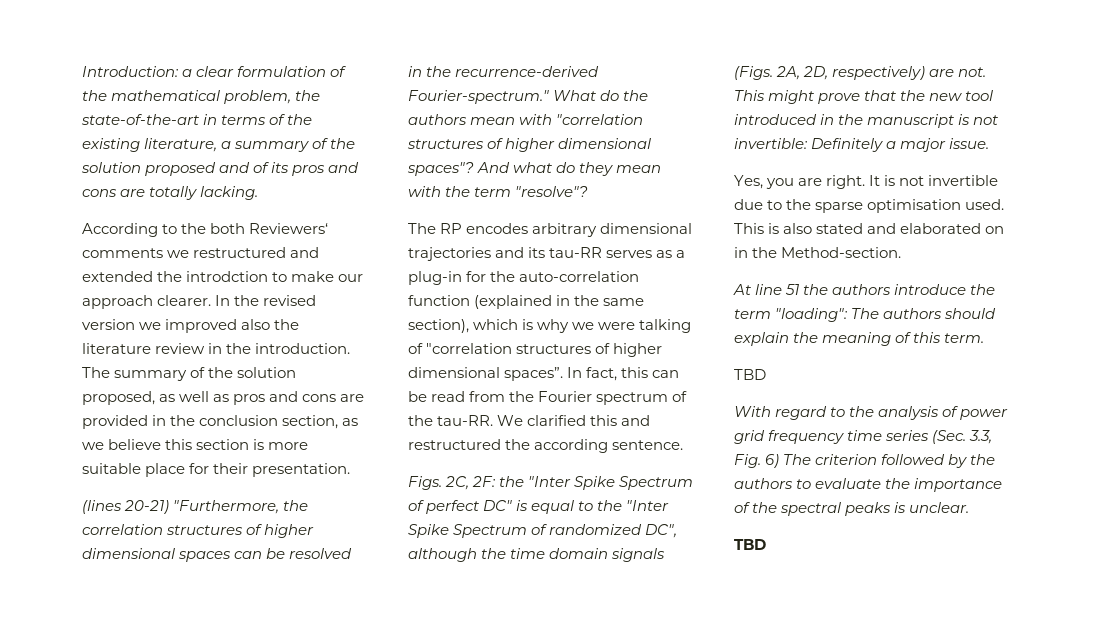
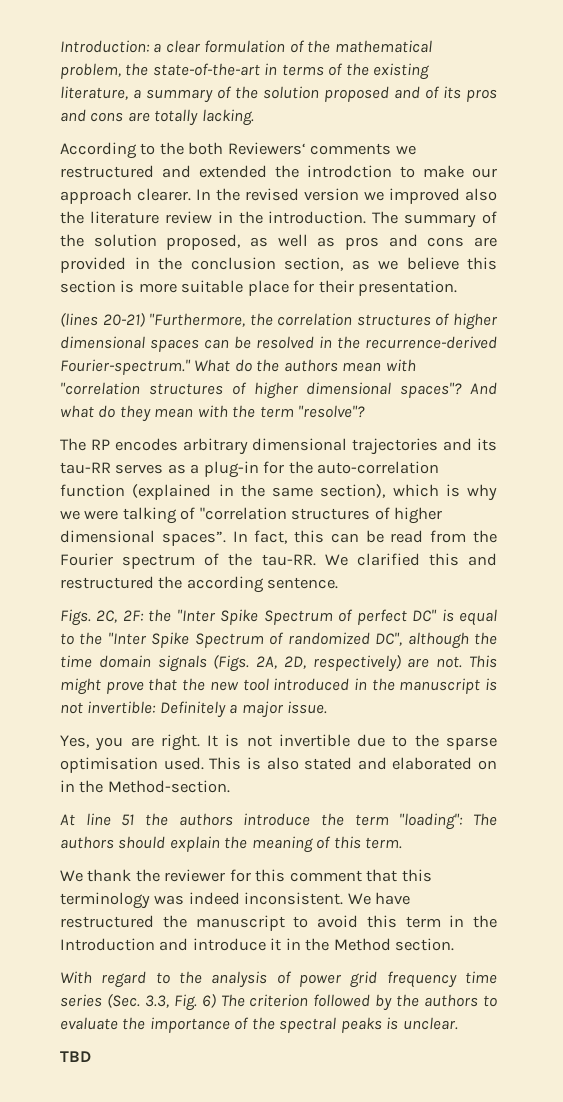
  At line 51 the authors introduce the term "loading": The authors should explain the meaning of this term.
- TBD
+ We thank the reviewer for this comment that this terminology was indeed inconsistent. We have restructured the manuscript to avoid this term in the Introduction and introduce it in the Method section.

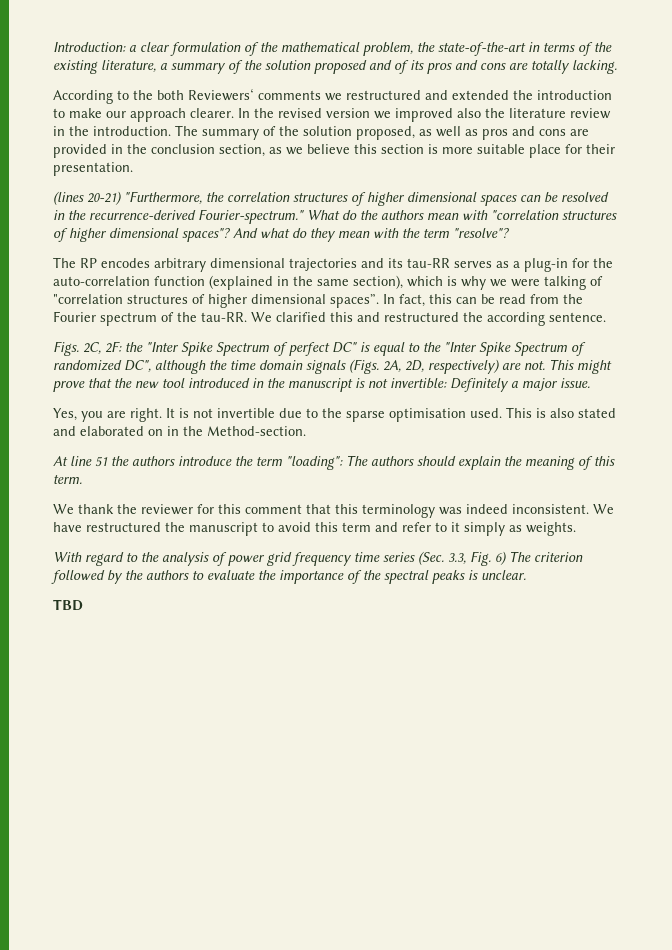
- According to the both Reviewers‘ comments we restructured and extended the introdction to make our approach clearer.
+ According to the both Reviewers‘ comments we restructured and extended the introduction to make our approach clearer.
- We have restructured the manuscript to avoid this term in the Introduction and introduce it in the Method section.
+ We have restructured the manuscript to avoid this term and refer to it simply as weights.

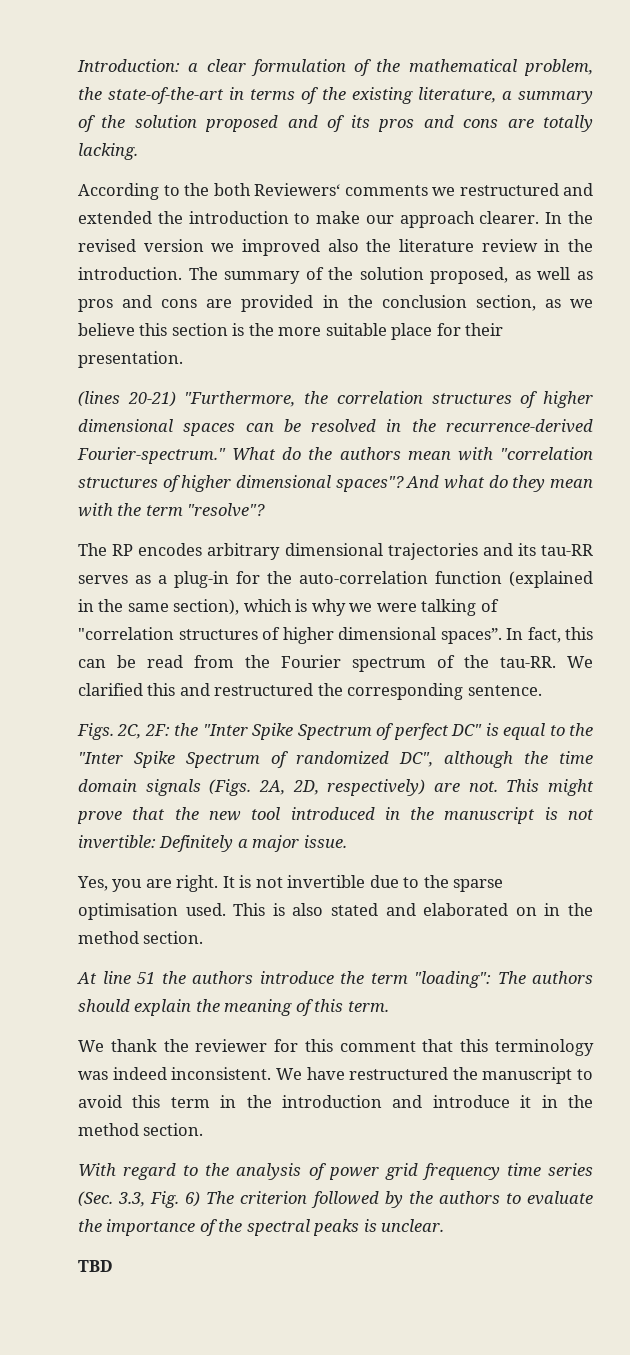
- The summary of the solution proposed, as well as pros and cons are provided in the conclusion section, as we believe this section is more suitable place for their presentation.
+ The summary of the solution proposed, as well as pros and cons are provided in the conclusion section, as we believe this section is the more suitable place for their presentation.
- We clarified this and restructured the according sentence.
+ We clarified this and restructured the corresponding sentence.
- This is also stated and elaborated on in the Method-section.
+ This is also stated and elaborated on in the method section.
- We have restructured the manuscript to avoid this term and refer to it simply as weights.
+ We have restructured the manuscript to avoid this term in the introduction and introduce it in the method section.

